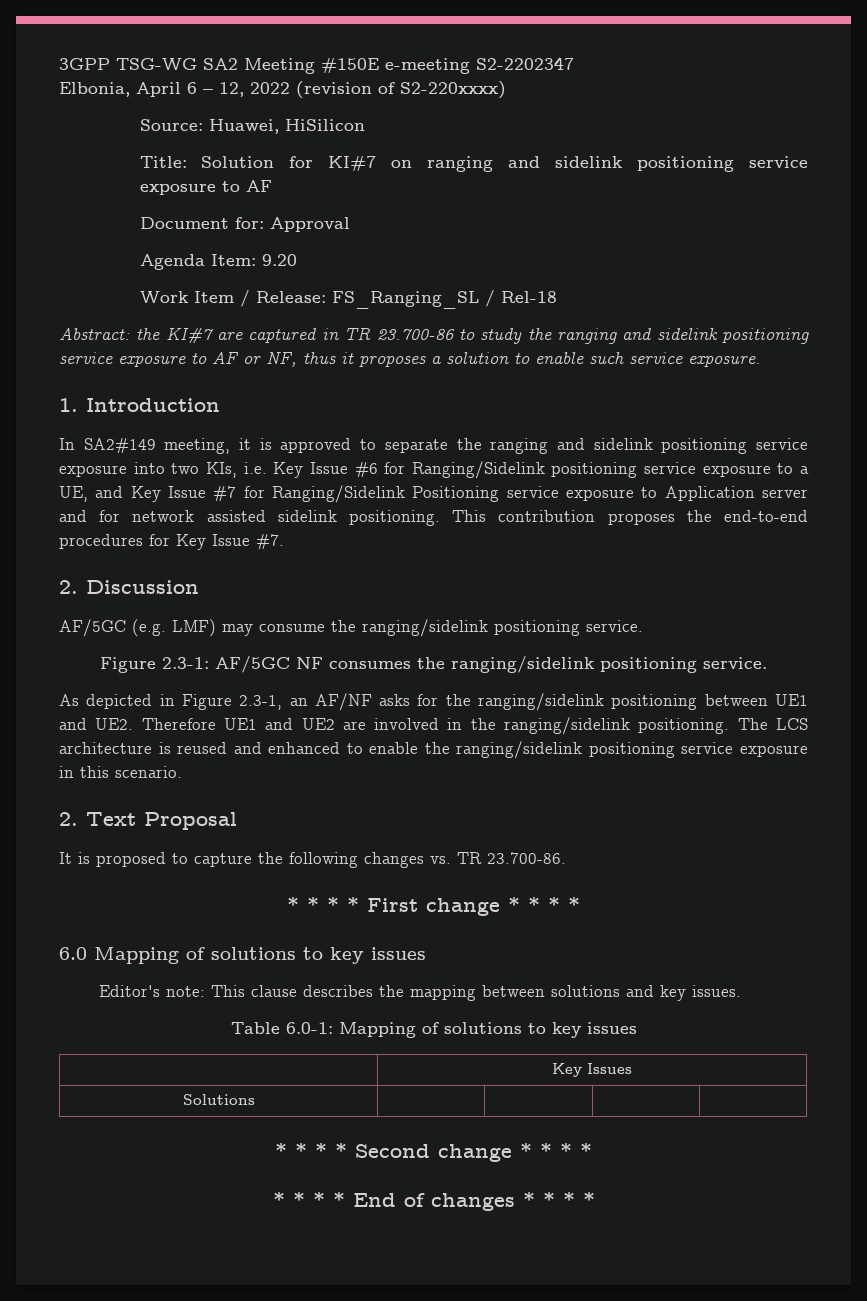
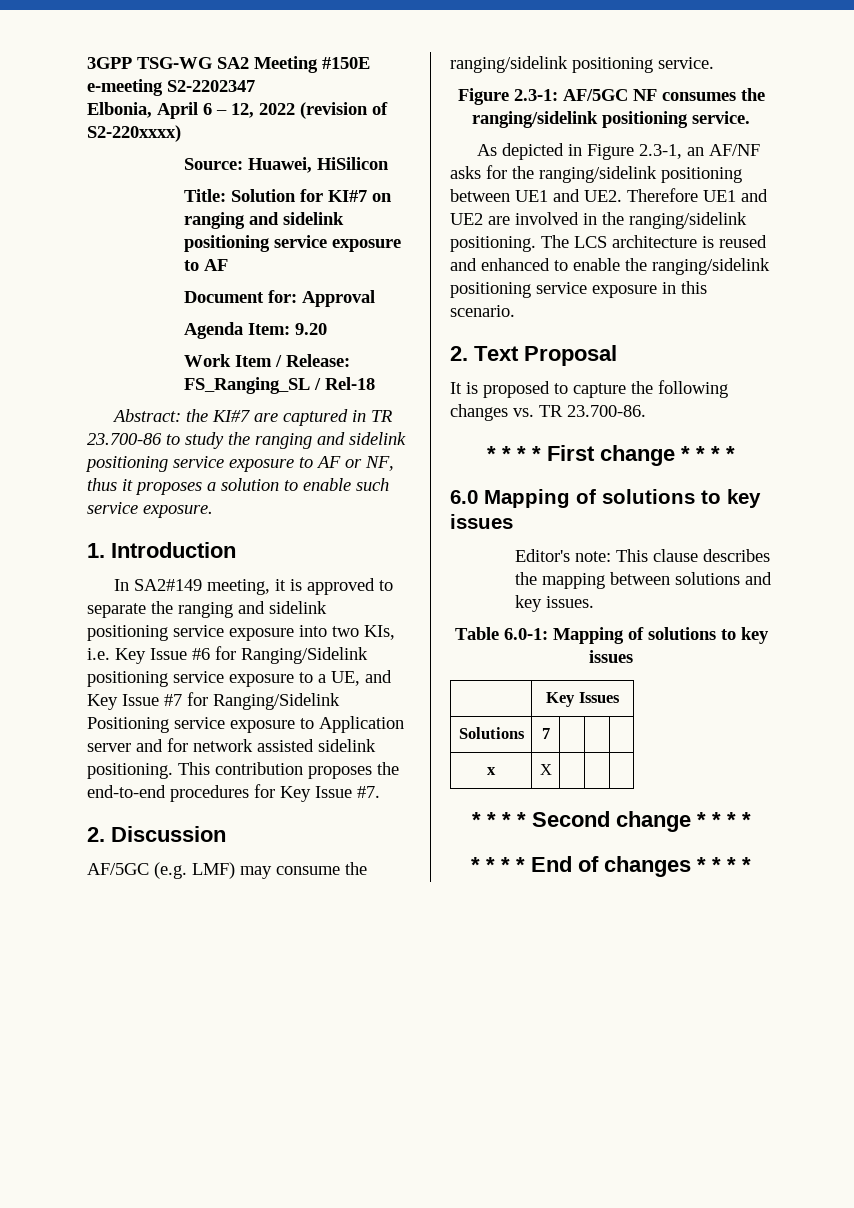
- Solutions | | | |
+ Solutions | 7 | | |
+ x | X | | |

